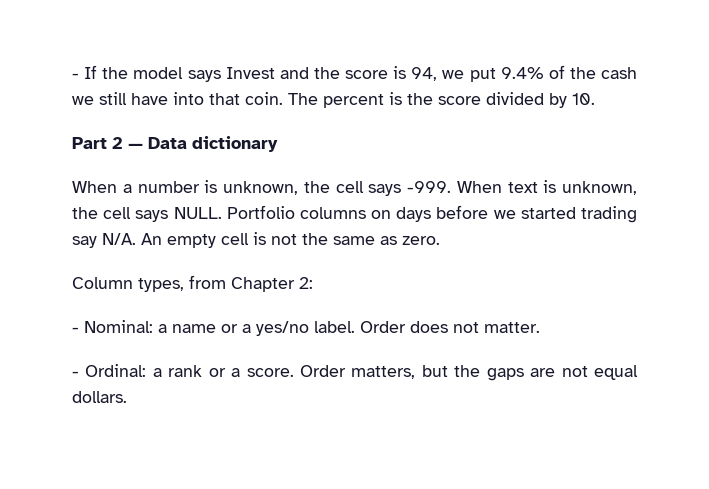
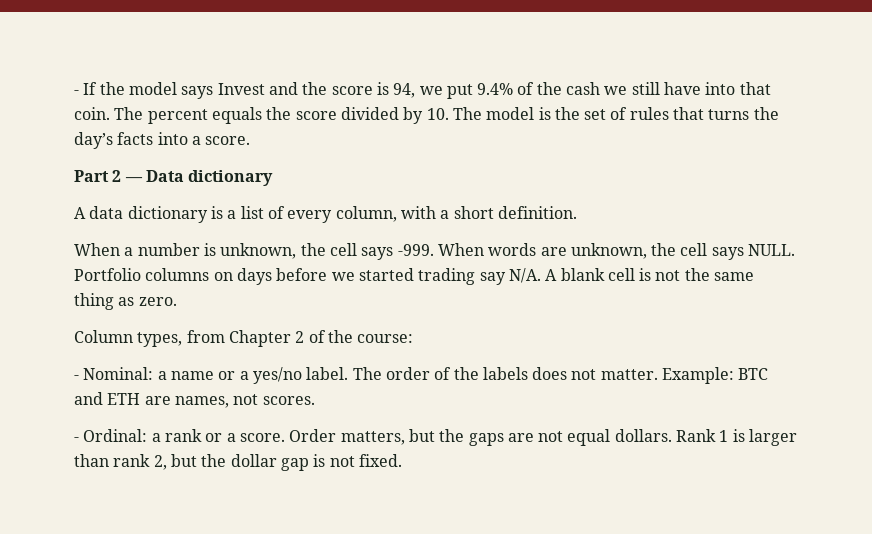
- The percent is the score divided by 10.
+ The percent equals the score divided by 10. The model is the set of rules that turns the day’s facts into a score.
+ A data dictionary is a list of every column, with a short definition.
- When text is unknown, the cell says NULL.
+ When words are unknown, the cell says NULL.
- Portfolio columns on days before we started trading say N/A. An empty cell is not the same as zero.
+ Portfolio columns on days before we started trading say N/A. A blank cell is not the same thing as zero.
- Column types, from Chapter 2:
+ Column types, from Chapter 2 of the course:
- Order does not matter.
+ The order of the labels does not matter. Example: BTC and ETH are names, not scores.
+ Rank 1 is larger than rank 2, but the dollar gap is not fixed.

